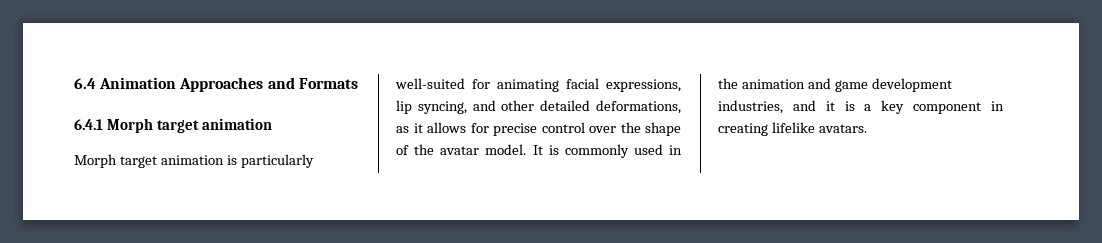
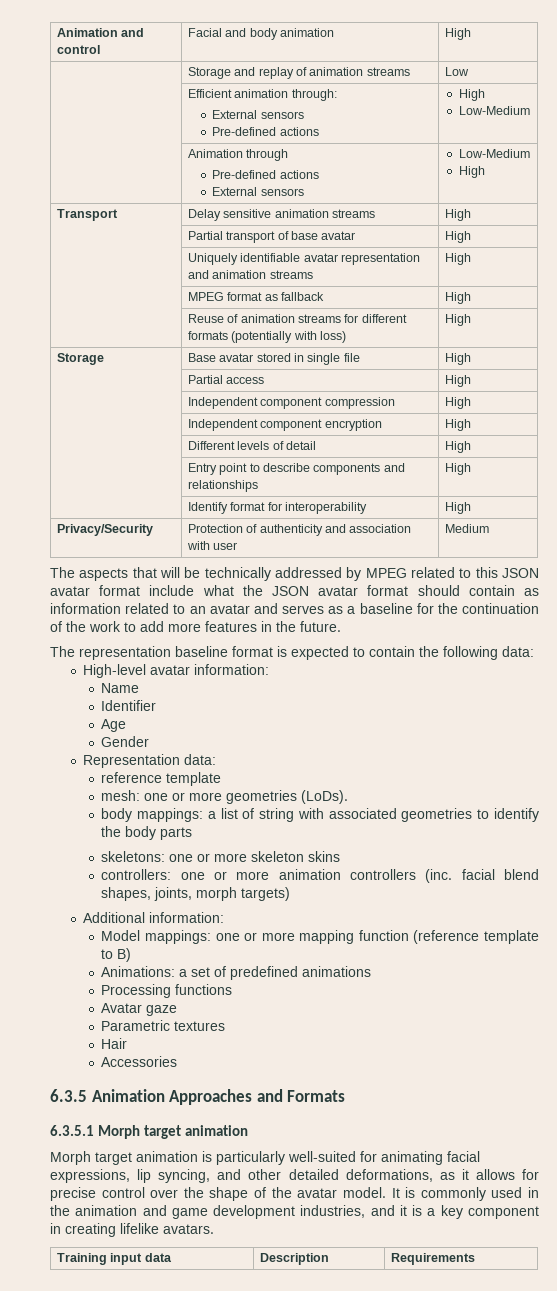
- 6.4 Animation Approaches and Formats
+ Animation and control | Facial and body animation | High
+ | Storage and replay of animation streams | Low
+ | Efficient animation through:
+ External sensors
+ Pre-defined actions | High
+ Low-Medium
+ | Animation through
+ Pre-defined actions
+ External sensors | Low-Medium
+ High
+ Transport | Delay sensitive animation streams | High
+ | Partial transport of base avatar | High
+ | Uniquely identifiable avatar representation and animation streams | High
+ | MPEG format as fallback | High
+ | Reuse of animation streams for different formats (potentially with loss) | High
+ Storage | Base avatar stored in single file | High
+ | Partial access | High
+ | Independent component compression | High
+ | Independent component encryption | High
+ | Different levels of detail | High
+ | Entry point to describe components and relationships | High
+ | Identify format for interoperability | High
+ Privacy/Security | Protection of authenticity and association with user | Medium
+ The aspects that will be technically addressed by MPEG related to this JSON avatar format include what the JSON avatar format should contain as information related to an avatar and serves as a baseline for the continuation of the work to add more features in the future.
+ The representation baseline format is expected to contain the following data:
+ High-level avatar information:
+ Name
+ Identifier
+ Age
+ Gender
+ Representation data:
+ reference template
+ mesh: one or more geometries (LoDs).
+ body mappings: a list of string with associated geometries to identify the body parts
+ skeletons: one or more skeleton skins
+ controllers: one or more animation controllers (inc. facial blend shapes, joints, morph targets)
+ Additional information:
+ Model mappings: one or more mapping function (reference template to B)
+ Animations: a set of predefined animations
+ Processing functions
+ Avatar gaze
+ Parametric textures
+ Hair
+ Accessories
+ 6.3.5 Animation Approaches and Formats
- 6.4.1 Morph target animation
+ 6.3.5.1 Morph target animation
+ Training input data | Description | Requirements

